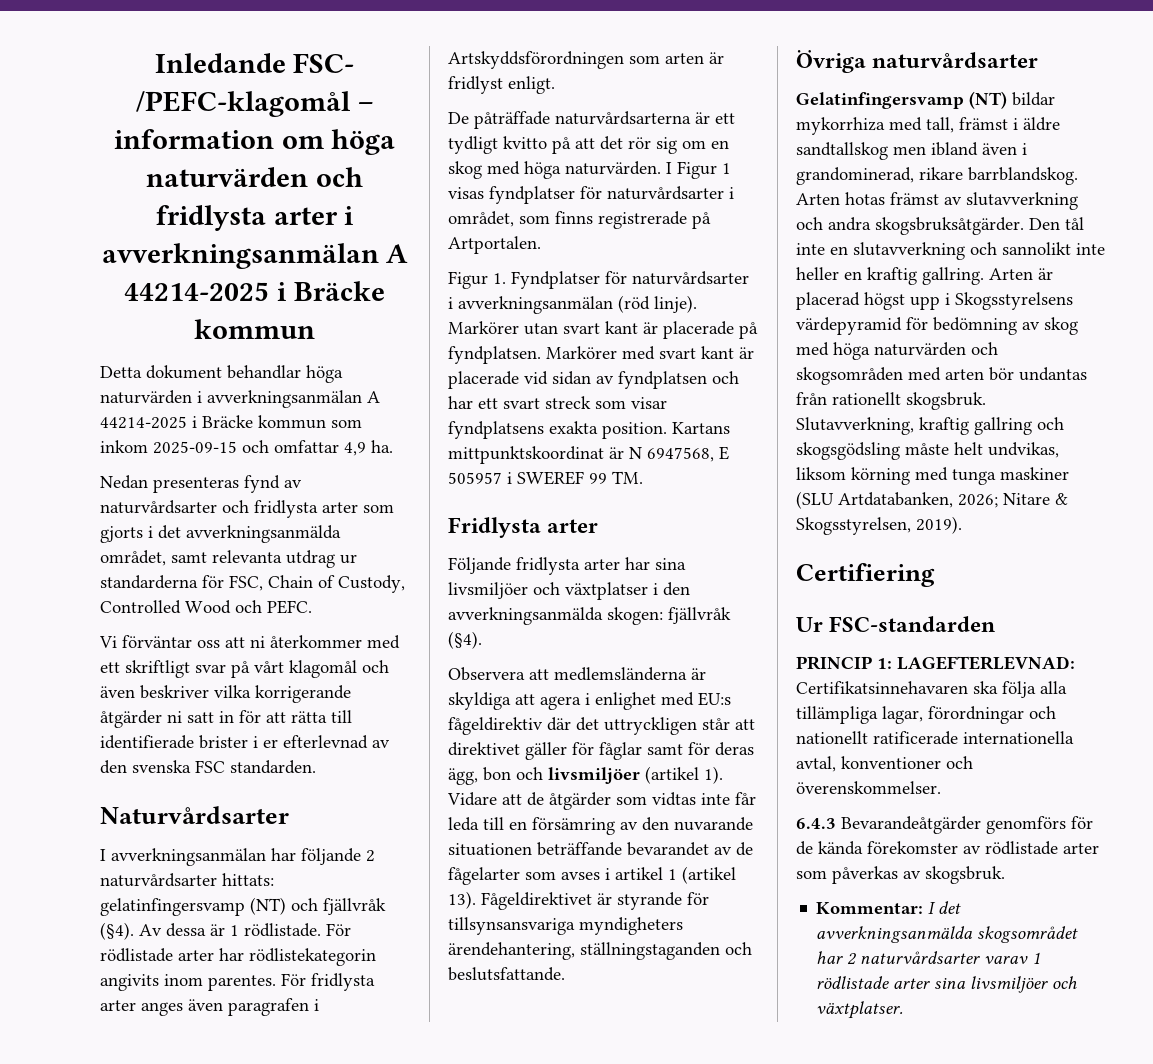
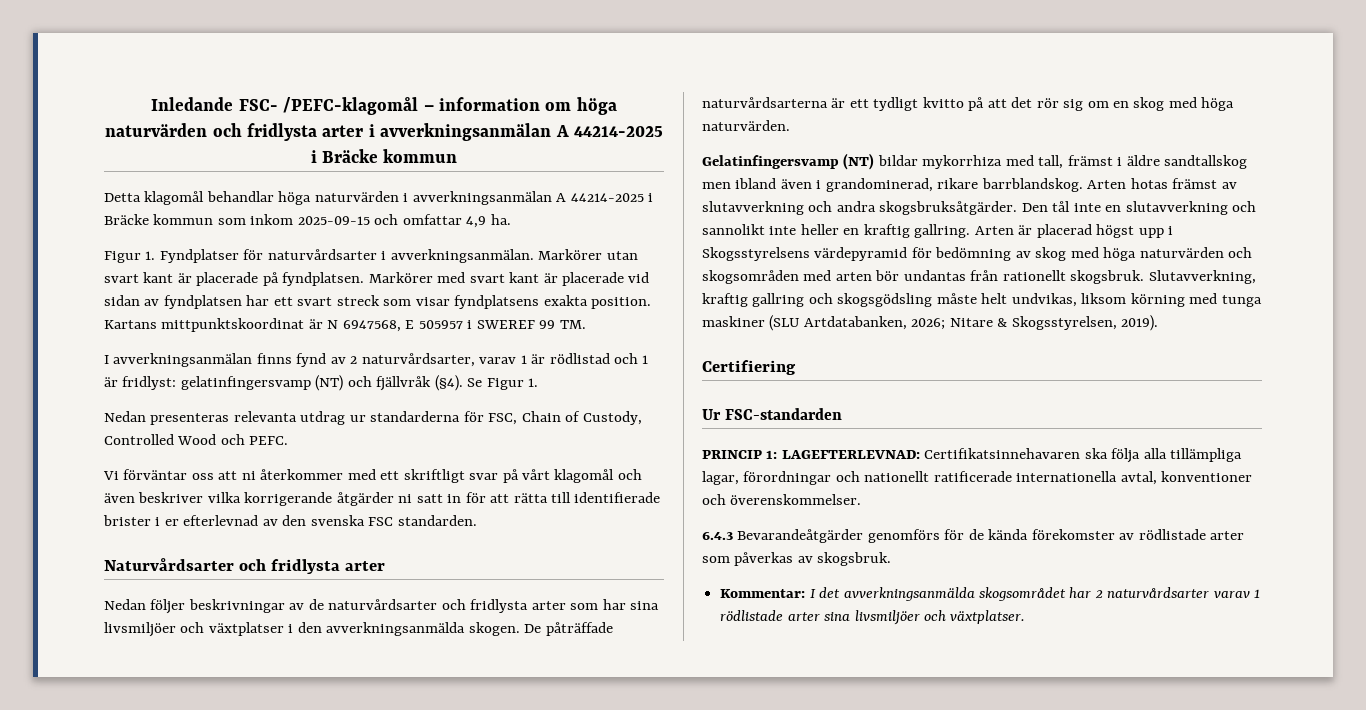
- Detta dokument behandlar höga naturvärden i avverkningsanmälan A 44214-2025 i Bräcke kommun som inkom 2025-09-15 och omfattar 4,9 ha.
+ Detta klagomål behandlar höga naturvärden i avverkningsanmälan A 44214-2025 i Bräcke kommun som inkom 2025-09-15 och omfattar 4,9 ha.
- Nedan presenteras fynd av naturvårdsarter och fridlysta arter som gjorts i det avverkningsanmälda området, samt relevanta utdrag ur standarderna för FSC, Chain of Custody, Controlled Wood och PEFC.
+ Figur 1. Fyndplatser för naturvårdsarter i avverkningsanmälan. Markörer utan svart kant är placerade på fyndplatsen. Markörer med svart kant är placerade vid sidan av fyndplatsen har ett svart streck som visar fyndplatsens exakta position. Kartans mittpunktskoordinat är N 6947568, E 505957 i SWEREF 99 TM.
+ I avverkningsanmälan finns fynd av 2 naturvårdsarter, varav 1 är rödlistad och 1 är fridlyst: gelatinfingersvamp (NT) och fjällvråk (§4). Se Figur 1.
+ Nedan presenteras relevanta utdrag ur standarderna för FSC, Chain of Custody, Controlled Wood och PEFC.
- Naturvårdsarter
- I avverkningsanmälan har följande 2 naturvårdsarter hittats: gelatinfingersvamp (NT) och fjällvråk (§4). Av dessa är 1 rödlistade. För rödlistade arter har rödlistekategorin angivits inom parentes. För fridlysta arter anges även paragrafen i Artskyddsförordningen som arten är fridlyst enligt.
- De påträffade naturvårdsarterna är ett tydligt kvitto på att det rör sig om en skog med höga naturvärden. I Figur 1 visas fyndplatser för naturvårdsarter i området, som finns registrerade på Artportalen.
- Figur 1. Fyndplatser för naturvårdsarter i avverkningsanmälan (röd linje). Markörer utan svart kant är placerade på fyndplatsen. Markörer med svart kant är placerade vid sidan av fyndplatsen och har ett svart streck som visar fyndplatsens exakta position. Kartans mittpunktskoordinat är N 6947568, E 505957 i SWEREF 99 TM.
- Fridlysta arter
- Följande fridlysta arter har sina livsmiljöer och växtplatser i den avverkningsanmälda skogen: fjällvråk (§4).
- Observera att medlemsländerna är skyldiga att agera i enlighet med EU:s fågeldirektiv där det uttryckligen står att direktivet gäller för fåglar samt för deras ägg, bon och livsmiljöer (artikel 1). Vidare att de åtgärder som vidtas inte får leda till en försämring av den nuvarande situationen beträffande bevarandet av de fågelarter som avses i artikel 1 (artikel 13). Fågeldirektivet är styrande för tillsynsansvariga myndigheters ärendehantering, ställningstaganden och beslutsfattande.
- Övriga naturvårdsarter
+ Naturvårdsarter och fridlysta arter
+ Nedan följer beskrivningar av de naturvårdsarter och fridlysta arter som har sina livsmiljöer och växtplatser i den avverkningsanmälda skogen. De påträffade naturvårdsarterna är ett tydligt kvitto på att det rör sig om en skog med höga naturvärden.

